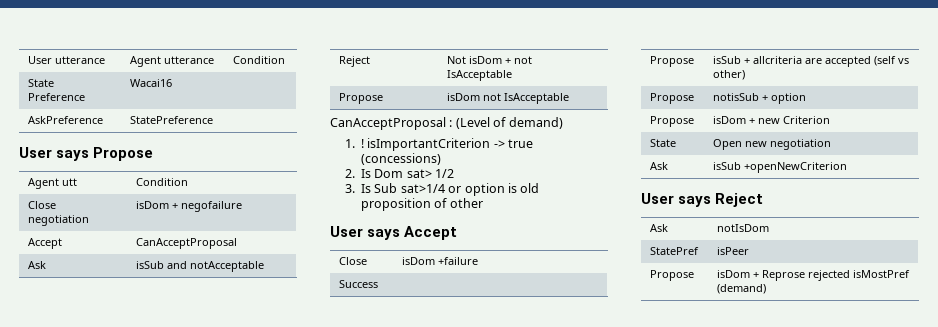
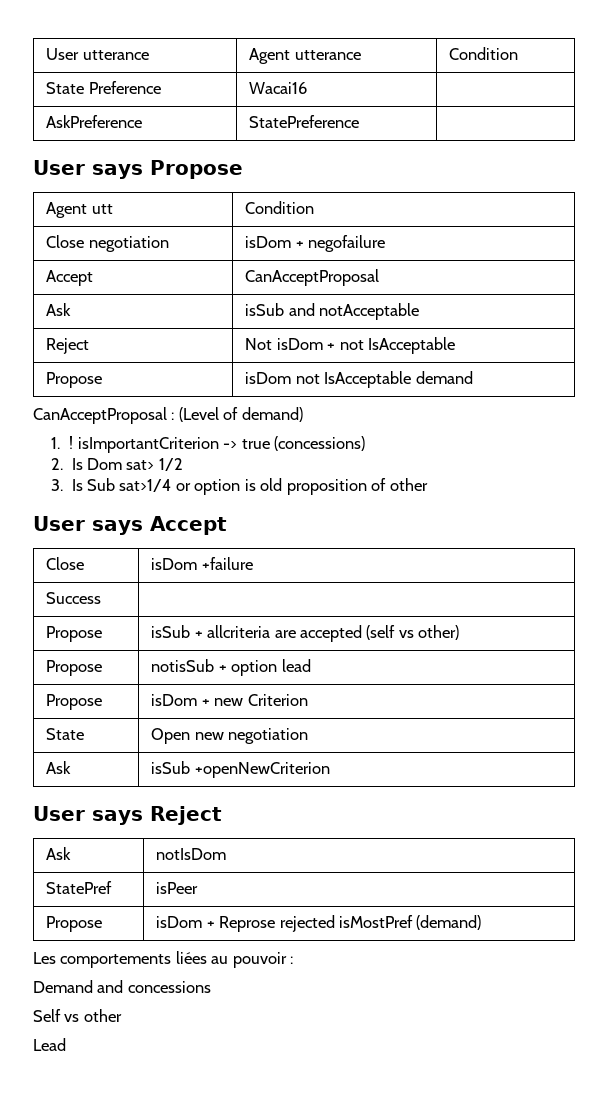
- Propose | isDom not IsAcceptable
+ Propose | isDom not IsAcceptable demand
- Propose | notisSub + option
+ Propose | notisSub + option lead
+ Les comportements liées au pouvoir :
+ Demand and concessions
+ Self vs other
+ Lead

